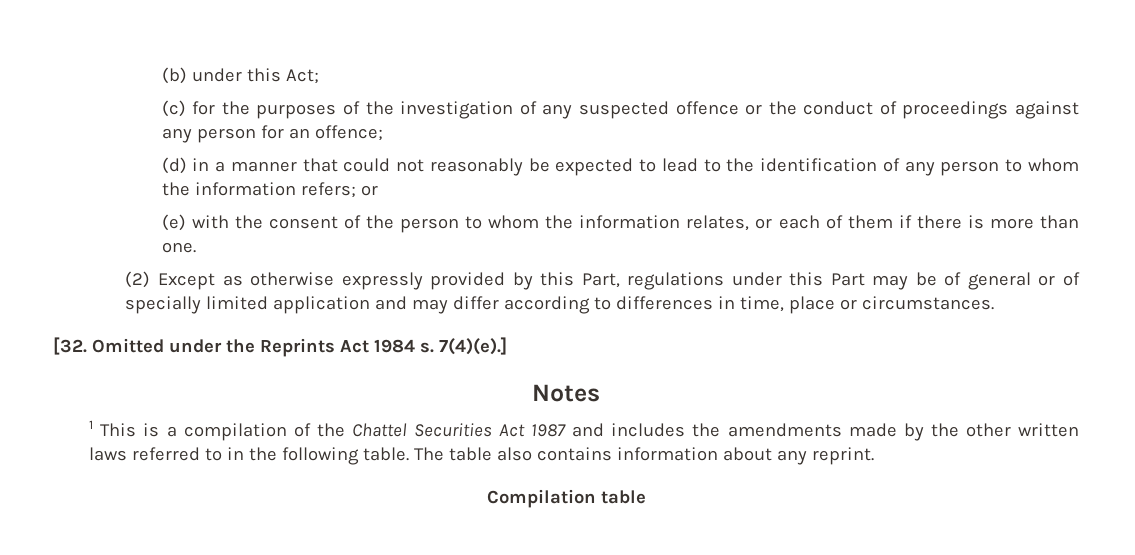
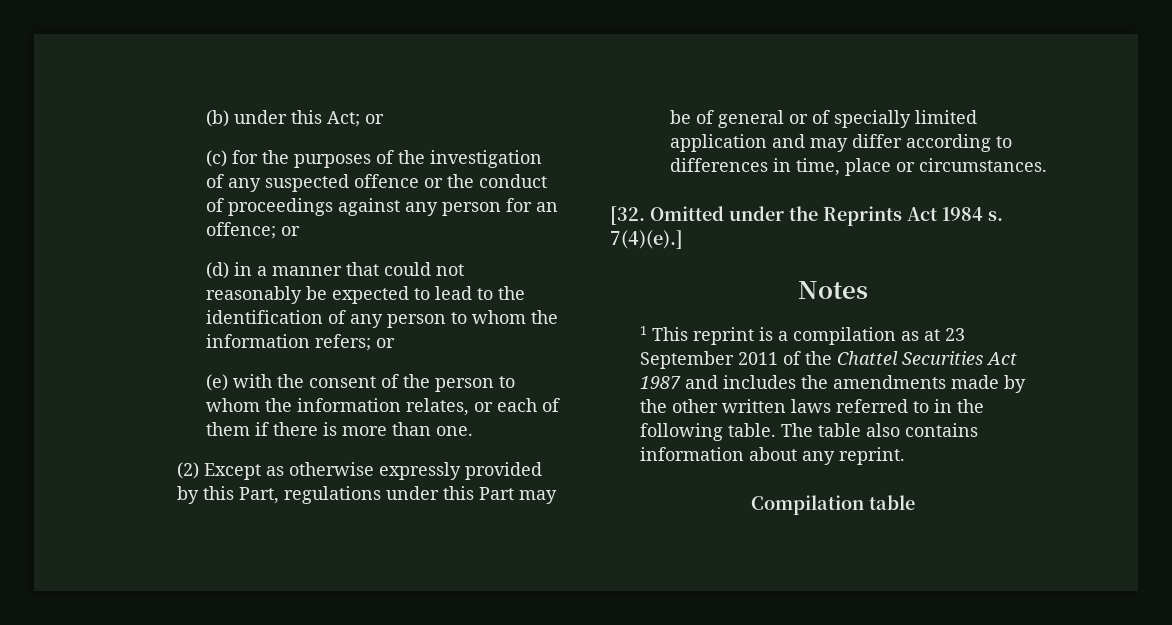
- (b) under this Act;
+ (b) under this Act; or
- (c) for the purposes of the investigation of any suspected offence or the conduct of proceedings against any person for an offence;
+ (c) for the purposes of the investigation of any suspected offence or the conduct of proceedings against any person for an offence; or
- 1 This is a compilation of the Chattel Securities Act 1987 and includes the amendments made by the other written laws referred to in the following table.
+ 1 This reprint is a compilation as at 23 September 2011 of the Chattel Securities Act 1987 and includes the amendments made by the other written laws referred to in the following table.

